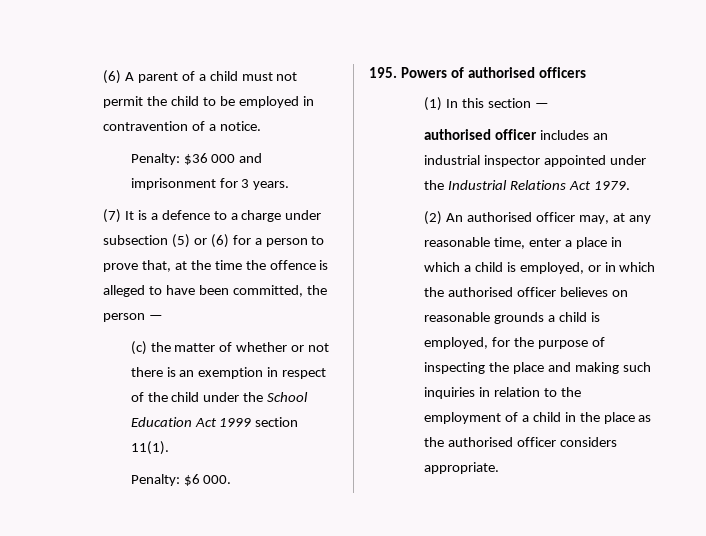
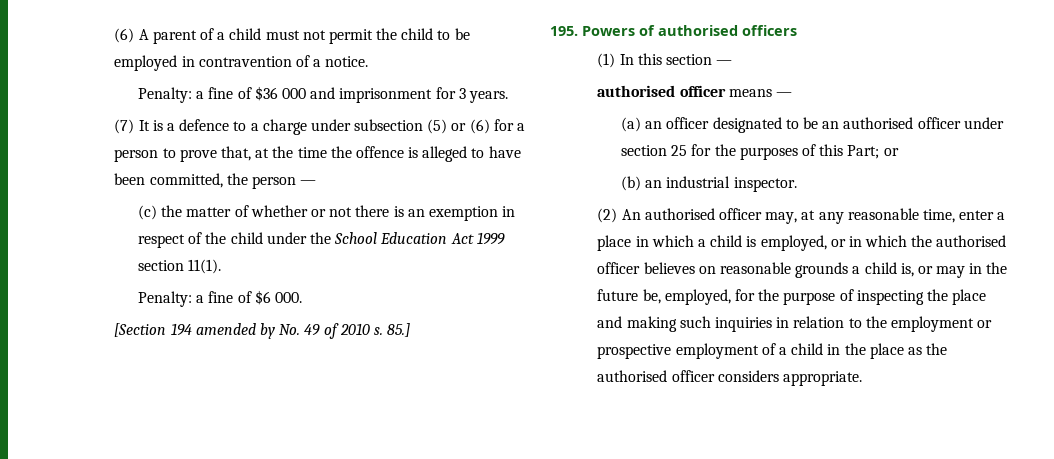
- Penalty: $36 000 and imprisonment for 3 years.
+ Penalty: a fine of $36 000 and imprisonment for 3 years.
- Penalty: $6 000.
+ Penalty: a fine of $6 000.
+ [Section 194 amended by No. 49 of 2010 s. 85.]
- authorised officer includes an industrial inspector appointed under the Industrial Relations Act 1979.
+ authorised officer means —
+ (a) an officer designated to be an authorised officer under section 25 for the purposes of this Part; or
+ (b) an industrial inspector.
- (2) An authorised officer may, at any reasonable time, enter a place in which a child is employed, or in which the authorised officer believes on reasonable grounds a child is employed, for the purpose of inspecting the place and making such inquiries in relation to the employment of a child in the place as the authorised officer considers appropriate.
+ (2) An authorised officer may, at any reasonable time, enter a place in which a child is employed, or in which the authorised officer believes on reasonable grounds a child is, or may in the future be, employed, for the purpose of inspecting the place and making such inquiries in relation to the employment or prospective employment of a child in the place as the authorised officer considers appropriate.

